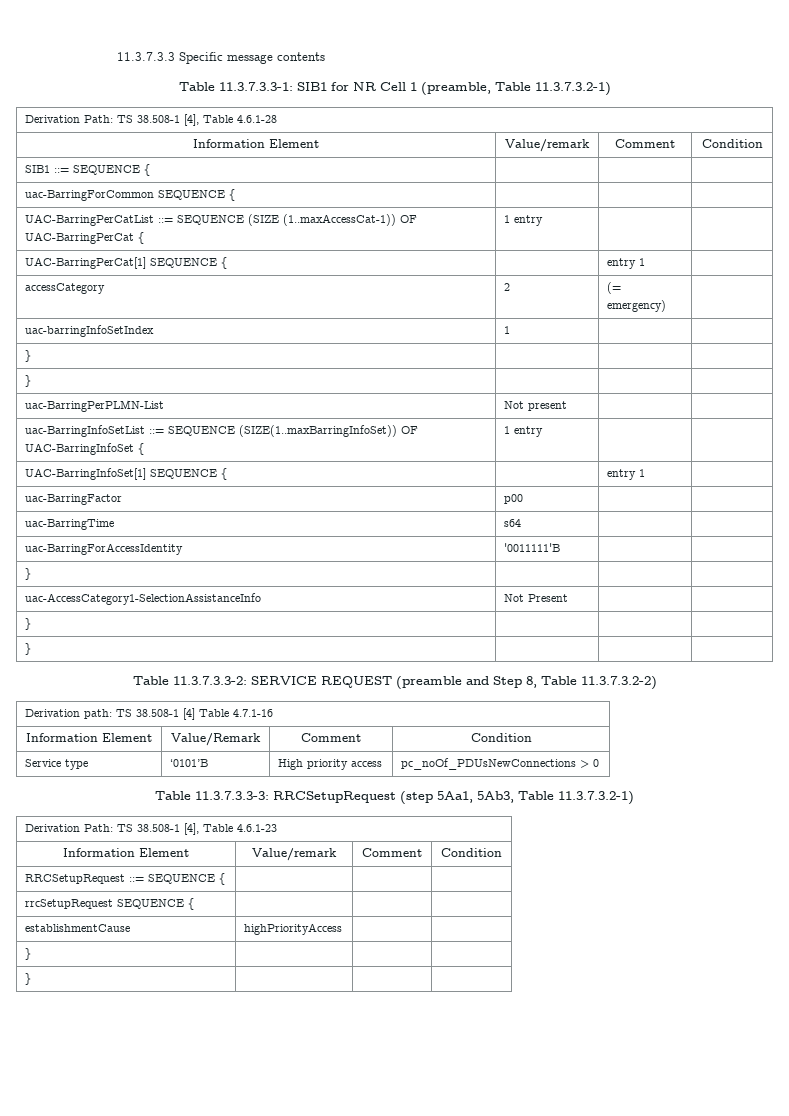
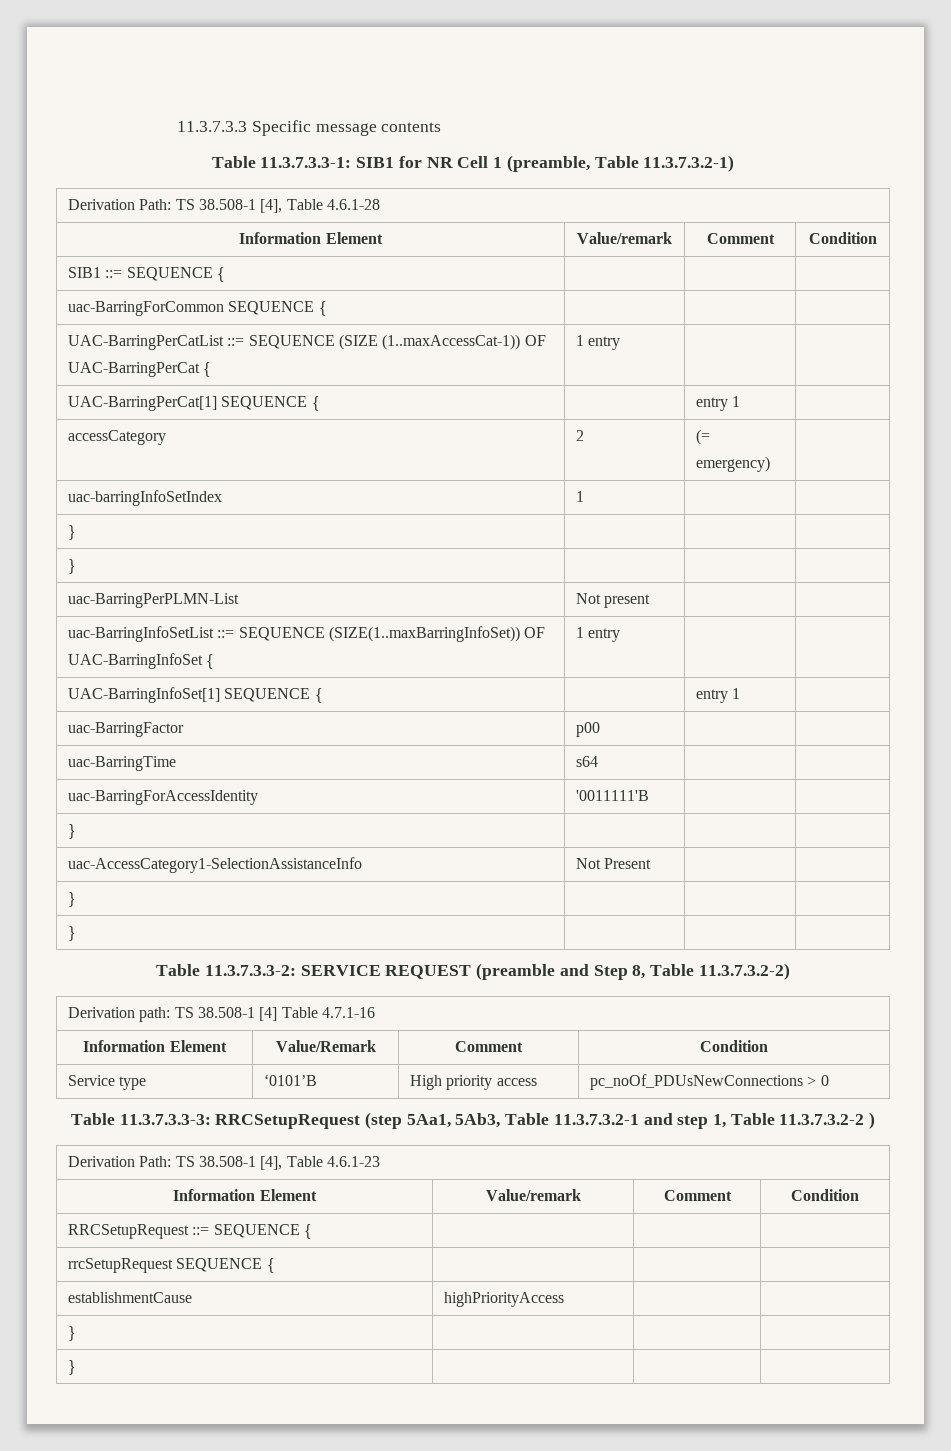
- Table 11.3.7.3.3-3: RRCSetupRequest (step 5Aa1, 5Ab3, Table 11.3.7.3.2-1)
+ Table 11.3.7.3.3-3: RRCSetupRequest (step 5Aa1, 5Ab3, Table 11.3.7.3.2-1 and step 1, Table 11.3.7.3.2-2 )

